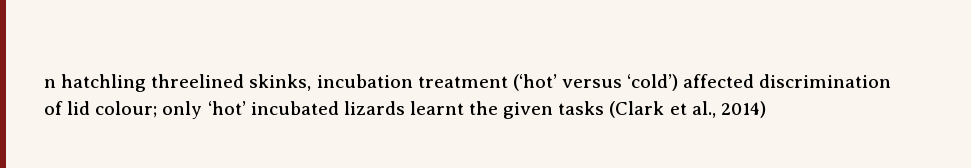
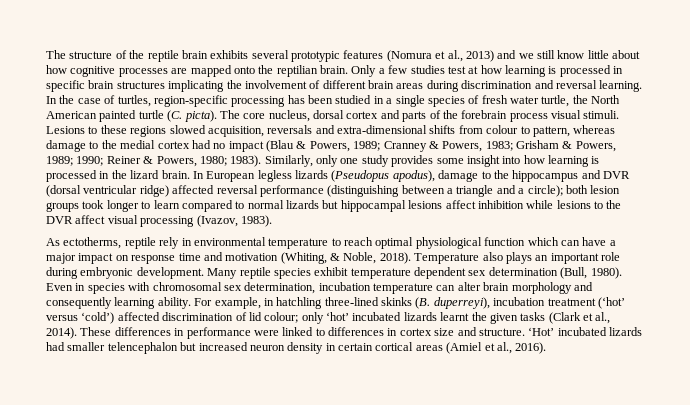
- n hatchling threelined skinks, incubation treatment (‘hot’ versus ‘cold’) affected discrimination of lid colour; only ‘hot’ incubated lizards learnt the given tasks (Clark et al., 2014)
+ The structure of the reptile brain exhibits several prototypic features (Nomura et al., 2013) and we still know little about how cognitive processes are mapped onto the reptilian brain. Only a few studies test at how learning is processed in specific brain structures implicating the involvement of different brain areas during discrimination and reversal learning. In the case of turtles, region-specific processing has been studied in a single species of fresh water turtle, the North American painted turtle (C. picta). The core nucleus, dorsal cortex and parts of the forebrain process visual stimuli. Lesions to these regions slowed acquisition, reversals and extra-dimensional shifts from colour to pattern, whereas damage to the medial cortex had no impact (Blau & Powers, 1989; Cranney & Powers, 1983; Grisham & Powers, 1989; 1990; Reiner & Powers, 1980; 1983). Similarly, only one study provides some insight into how learning is processed in the lizard brain. In European legless lizards (Pseudopus apodus), damage to the hippocampus and DVR (dorsal ventricular ridge) affected reversal performance (distinguishing between a triangle and a circle); both lesion groups took longer to learn compared to normal lizards but hippocampal lesions affect inhibition while lesions to the DVR affect visual processing (Ivazov, 1983).
+ As ectotherms, reptile rely in environmental temperature to reach optimal physiological function which can have a major impact on response time and motivation (Whiting, & Noble, 2018). Temperature also plays an important role during embryonic development. Many reptile species exhibit temperature dependent sex determination (Bull, 1980). Even in species with chromosomal sex determination, incubation temperature can alter brain morphology and consequently learning ability. For example, in hatchling three-lined skinks (B. duperreyi), incubation treatment (‘hot’ versus ‘cold’) affected discrimination of lid colour; only ‘hot’ incubated lizards learnt the given tasks (Clark et al., 2014). These differences in performance were linked to differences in cortex size and structure. ‘Hot’ incubated lizards had smaller telencephalon but increased neuron density in certain cortical areas (Amiel et al., 2016).

